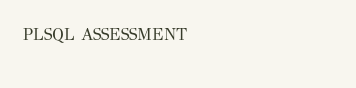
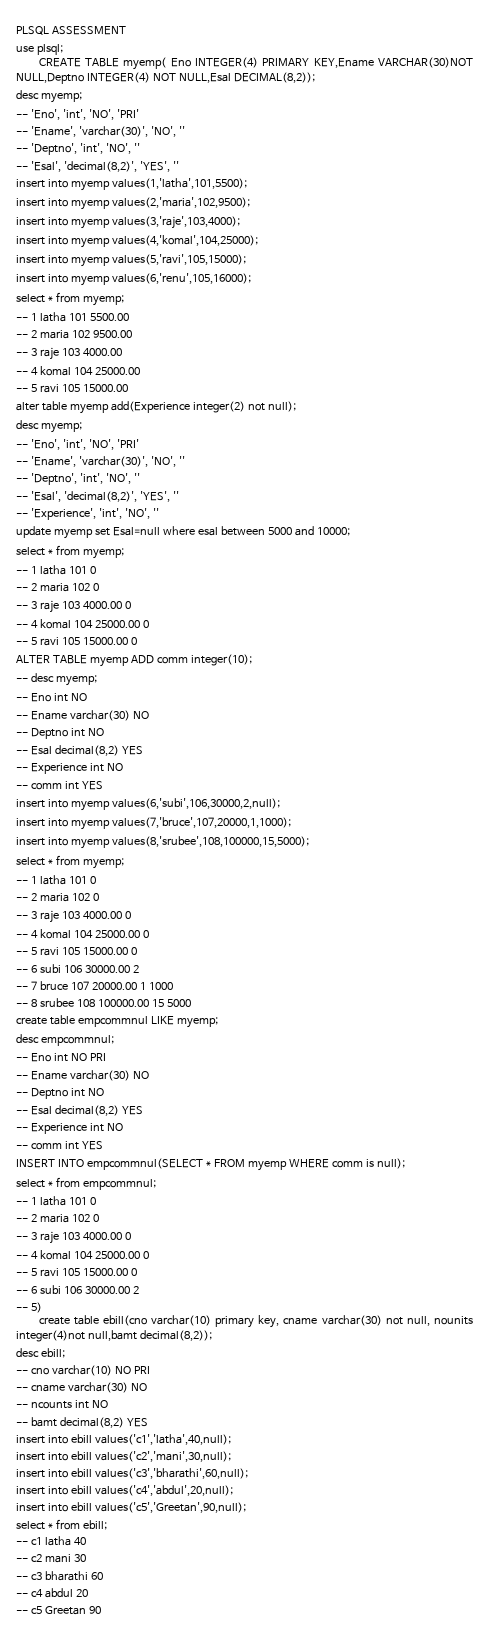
+ use plsql;
+ CREATE TABLE myemp( Eno INTEGER(4) PRIMARY KEY,Ename VARCHAR(30)NOT NULL,Deptno INTEGER(4) NOT NULL,Esal DECIMAL(8,2));
+ desc myemp;
+ -- 'Eno', 'int', 'NO', 'PRI'
+ -- 'Ename', 'varchar(30)', 'NO', ''
+ -- 'Deptno', 'int', 'NO', ''
+ -- 'Esal', 'decimal(8,2)', 'YES', ''
+ insert into myemp values(1,'latha',101,5500);
+ insert into myemp values(2,'maria',102,9500);
+ insert into myemp values(3,'raje',103,4000);
+ insert into myemp values(4,'komal',104,25000);
+ insert into myemp values(5,'ravi',105,15000);
+ insert into myemp values(6,'renu',105,16000);
+ select * from myemp;
+ -- 1 latha 101 5500.00
+ -- 2 maria 102 9500.00
+ -- 3 raje 103 4000.00
+ -- 4 komal 104 25000.00
+ -- 5 ravi 105 15000.00
+ alter table myemp add(Experience integer(2) not null);
+ desc myemp;
+ -- 'Eno', 'int', 'NO', 'PRI'
+ -- 'Ename', 'varchar(30)', 'NO', ''
+ -- 'Deptno', 'int', 'NO', ''
+ -- 'Esal', 'decimal(8,2)', 'YES', ''
+ -- 'Experience', 'int', 'NO', ''
+ update myemp set Esal=null where esal between 5000 and 10000;
+ select * from myemp;
+ -- 1 latha 101 0
+ -- 2 maria 102 0
+ -- 3 raje 103 4000.00 0
+ -- 4 komal 104 25000.00 0
+ -- 5 ravi 105 15000.00 0
+ ALTER TABLE myemp ADD comm integer(10);
+ -- desc myemp;
+ -- Eno int NO
+ -- Ename varchar(30) NO
+ -- Deptno int NO
+ -- Esal decimal(8,2) YES
+ -- Experience int NO
+ -- comm int YES
+ insert into myemp values(6,'subi',106,30000,2,null);
+ insert into myemp values(7,'bruce',107,20000,1,1000);
+ insert into myemp values(8,'srubee',108,100000,15,5000);
+ select * from myemp;
+ -- 1 latha 101 0
+ -- 2 maria 102 0
+ -- 3 raje 103 4000.00 0
+ -- 4 komal 104 25000.00 0
+ -- 5 ravi 105 15000.00 0
+ -- 6 subi 106 30000.00 2
+ -- 7 bruce 107 20000.00 1 1000
+ -- 8 srubee 108 100000.00 15 5000
+ create table empcommnul LIKE myemp;
+ desc empcommnul;
+ -- Eno int NO PRI
+ -- Ename varchar(30) NO
+ -- Deptno int NO
+ -- Esal decimal(8,2) YES
+ -- Experience int NO
+ -- comm int YES
+ INSERT INTO empcommnul(SELECT * FROM myemp WHERE comm is null);
+ select * from empcommnul;
+ -- 1 latha 101 0
+ -- 2 maria 102 0
+ -- 3 raje 103 4000.00 0
+ -- 4 komal 104 25000.00 0
+ -- 5 ravi 105 15000.00 0
+ -- 6 subi 106 30000.00 2
+ -- 5)
+ create table ebill(cno varchar(10) primary key, cname varchar(30) not null, nounits integer(4)not null,bamt decimal(8,2));
+ desc ebill;
+ -- cno varchar(10) NO PRI
+ -- cname varchar(30) NO
+ -- ncounts int NO
+ -- bamt decimal(8,2) YES
+ insert into ebill values('c1','latha',40,null);
+ insert into ebill values('c2','mani',30,null);
+ insert into ebill values('c3','bharathi',60,null);
+ insert into ebill values('c4','abdul',20,null);
+ insert into ebill values('c5','Greetan',90,null);
+ select * from ebill;
+ -- c1 latha 40
+ -- c2 mani 30
+ -- c3 bharathi 60
+ -- c4 abdul 20
+ -- c5 Greetan 90

